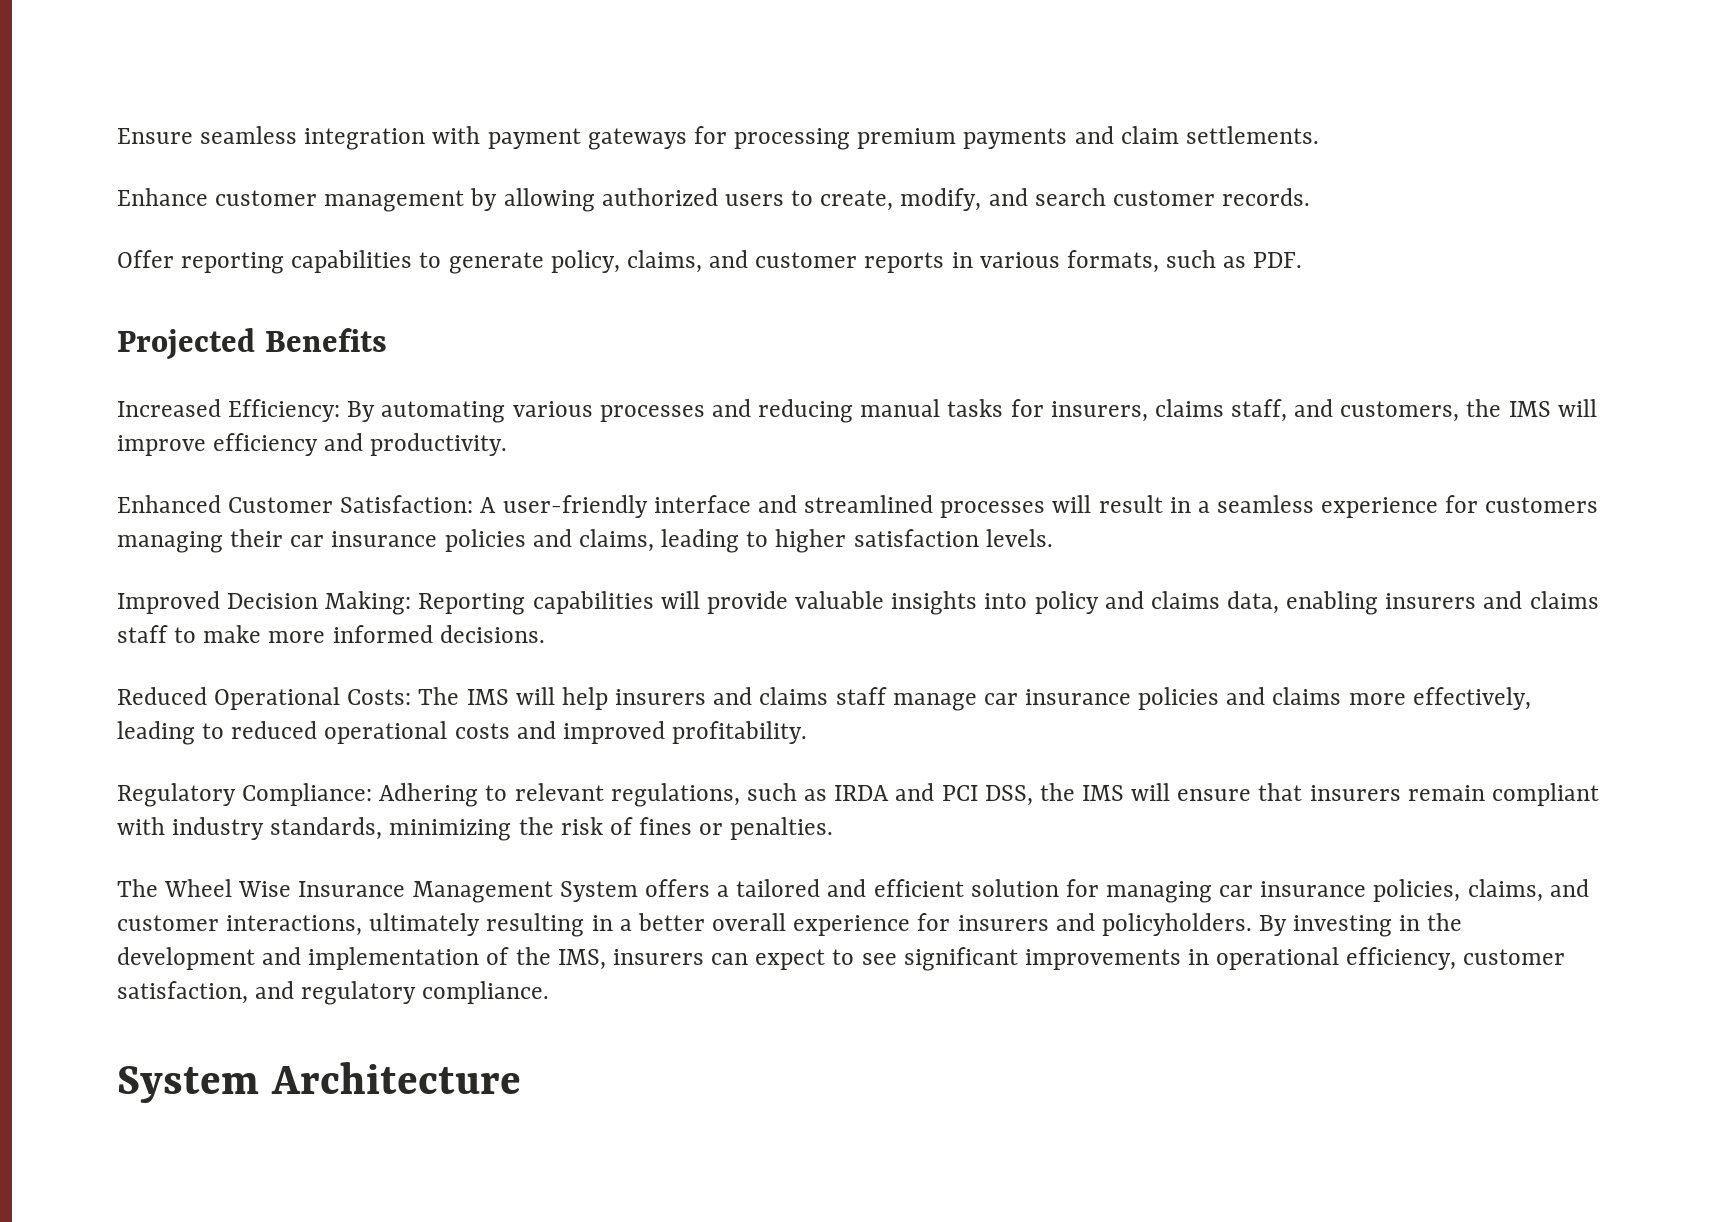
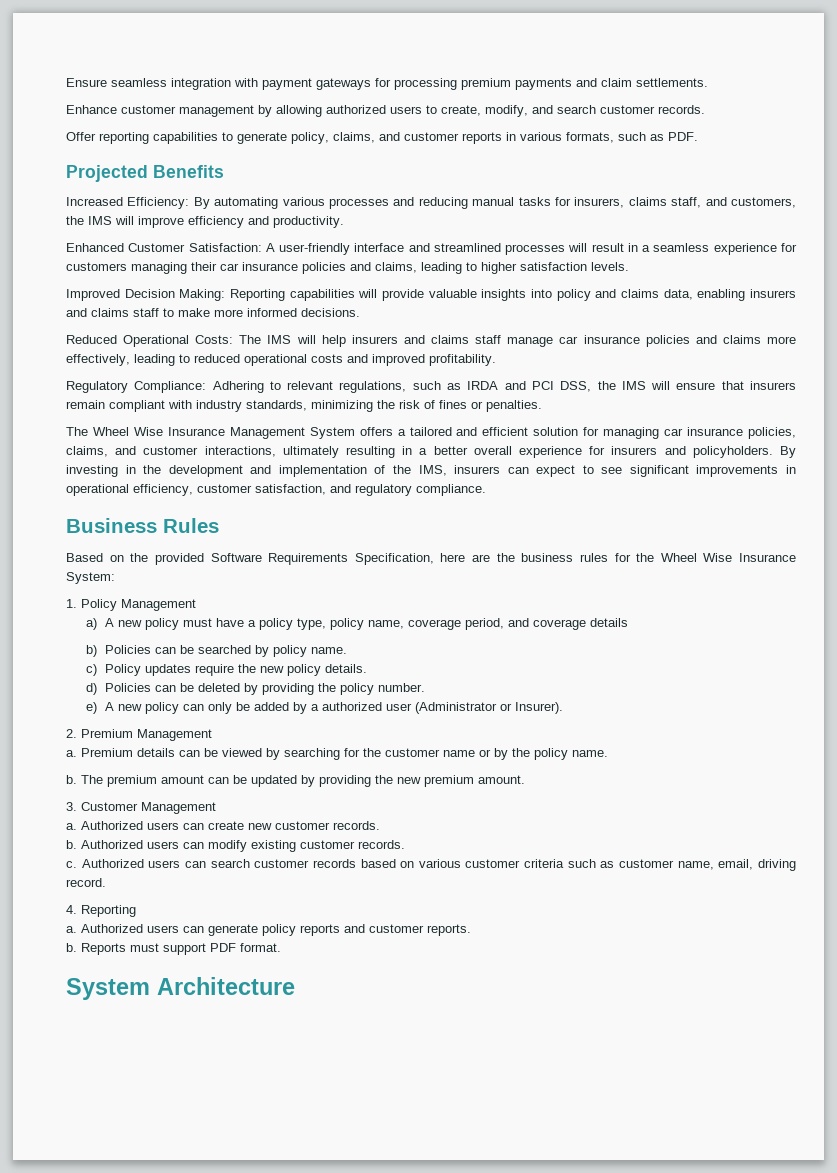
+ Business Rules
+ Based on the provided Software Requirements Specification, here are the business rules for the Wheel Wise Insurance System:
+ 1. Policy Management
+ a) A new policy must have a policy type, policy name, coverage period, and coverage details
+ b) Policies can be searched by policy name.
+ c) Policy updates require the new policy details.
+ d) Policies can be deleted by providing the policy number.
+ e) A new policy can only be added by a authorized user (Administrator or Insurer).
+ 2. Premium Management
+ a. Premium details can be viewed by searching for the customer name or by the policy name.
+ b. The premium amount can be updated by providing the new premium amount.
+ 3. Customer Management
+ a. Authorized users can create new customer records.
+ b. Authorized users can modify existing customer records.
+ c. Authorized users can search customer records based on various customer criteria such as customer name, email, driving record.
+ 4. Reporting
+ a. Authorized users can generate policy reports and customer reports.
+ b. Reports must support PDF format.

